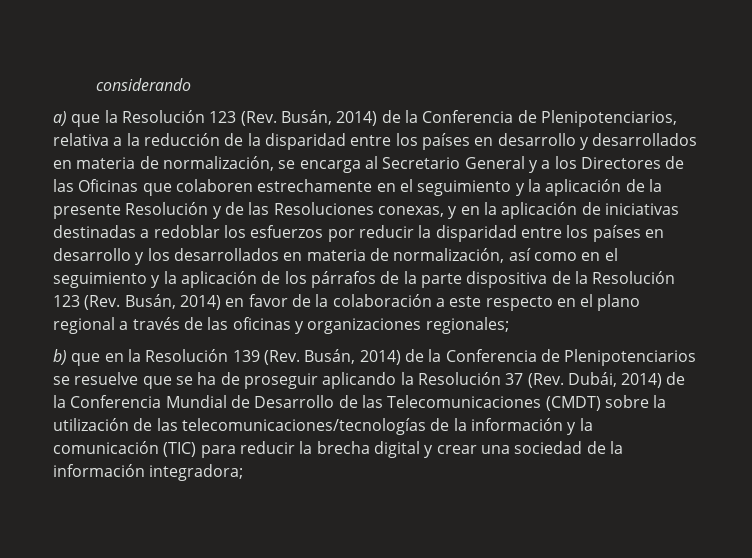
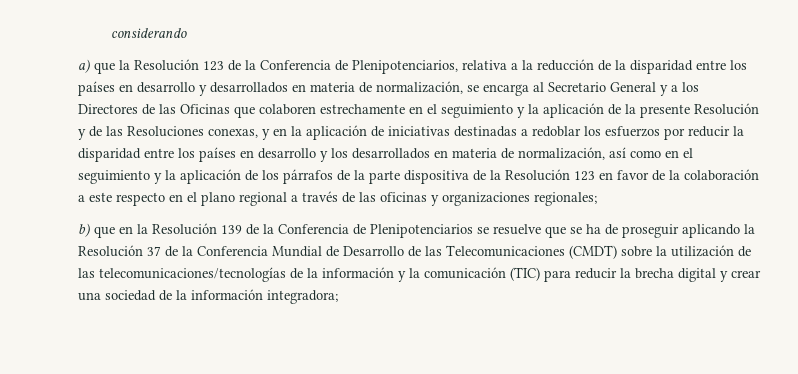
- a) que la Resolución 123 (Rev. Busán, 2014) de la Conferencia de Plenipotenciarios, relativa a la reducción de la disparidad entre los países en desarrollo y desarrollados en materia de normalización, se encarga al Secretario General y a los Directores de las Oficinas que colaboren estrechamente en el seguimiento y la aplicación de la presente Resolución y de las Resoluciones conexas, y en la aplicación de iniciativas destinadas a redoblar los esfuerzos por reducir la disparidad entre los países en desarrollo y los desarrollados en materia de normalización, así como en el seguimiento y la aplicación de los párrafos de la parte dispositiva de la Resolución 123 (Rev. Busán, 2014) en favor de la colaboración a este respecto en el plano regional a través de las oficinas y organizaciones regionales;
+ a) que la Resolución 123 de la Conferencia de Plenipotenciarios, relativa a la reducción de la disparidad entre los países en desarrollo y desarrollados en materia de normalización, se encarga al Secretario General y a los Directores de las Oficinas que colaboren estrechamente en el seguimiento y la aplicación de la presente Resolución y de las Resoluciones conexas, y en la aplicación de iniciativas destinadas a redoblar los esfuerzos por reducir la disparidad entre los países en desarrollo y los desarrollados en materia de normalización, así como en el seguimiento y la aplicación de los párrafos de la parte dispositiva de la Resolución 123 en favor de la colaboración a este respecto en el plano regional a través de las oficinas y organizaciones regionales;
- b) que en la Resolución 139 (Rev. Busán, 2014) de la Conferencia de Plenipotenciarios se resuelve que se ha de proseguir aplicando la Resolución 37 (Rev. Dubái, 2014) de la Conferencia Mundial de Desarrollo de las Telecomunicaciones (CMDT) sobre la utilización de las telecomunicaciones/tecnologías de la información y la comunicación (TIC) para reducir la brecha digital y crear una sociedad de la información integradora;
+ b) que en la Resolución 139 de la Conferencia de Plenipotenciarios se resuelve que se ha de proseguir aplicando la Resolución 37 de la Conferencia Mundial de Desarrollo de las Telecomunicaciones (CMDT) sobre la utilización de las telecomunicaciones/tecnologías de la información y la comunicación (TIC) para reducir la brecha digital y crear una sociedad de la información integradora;

